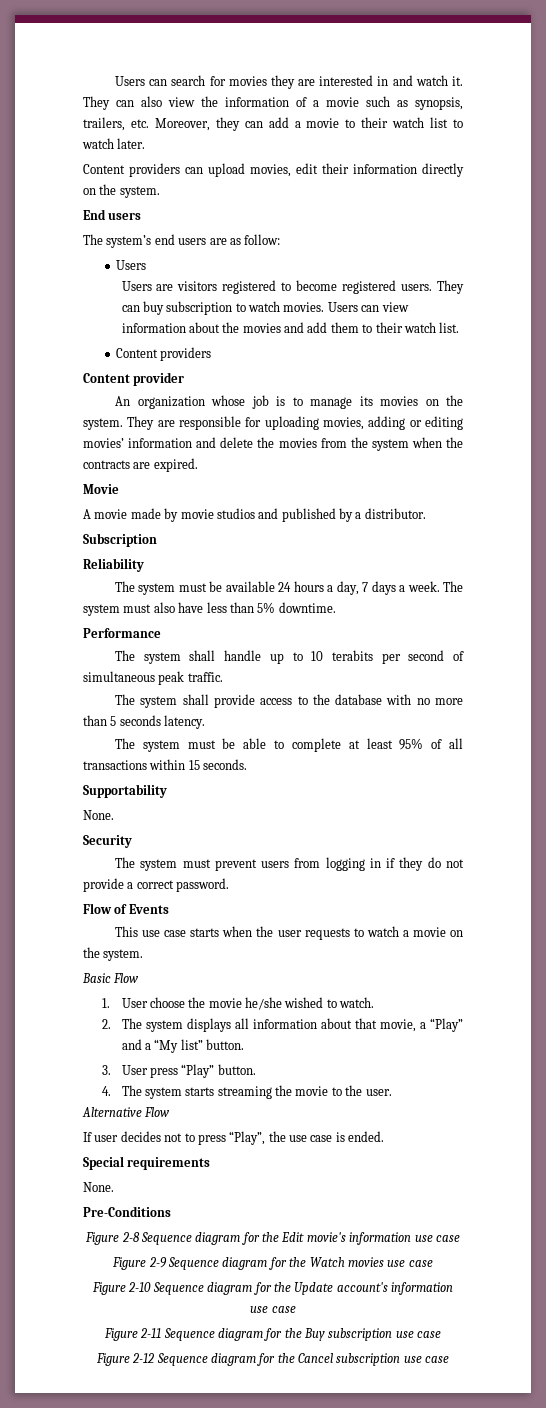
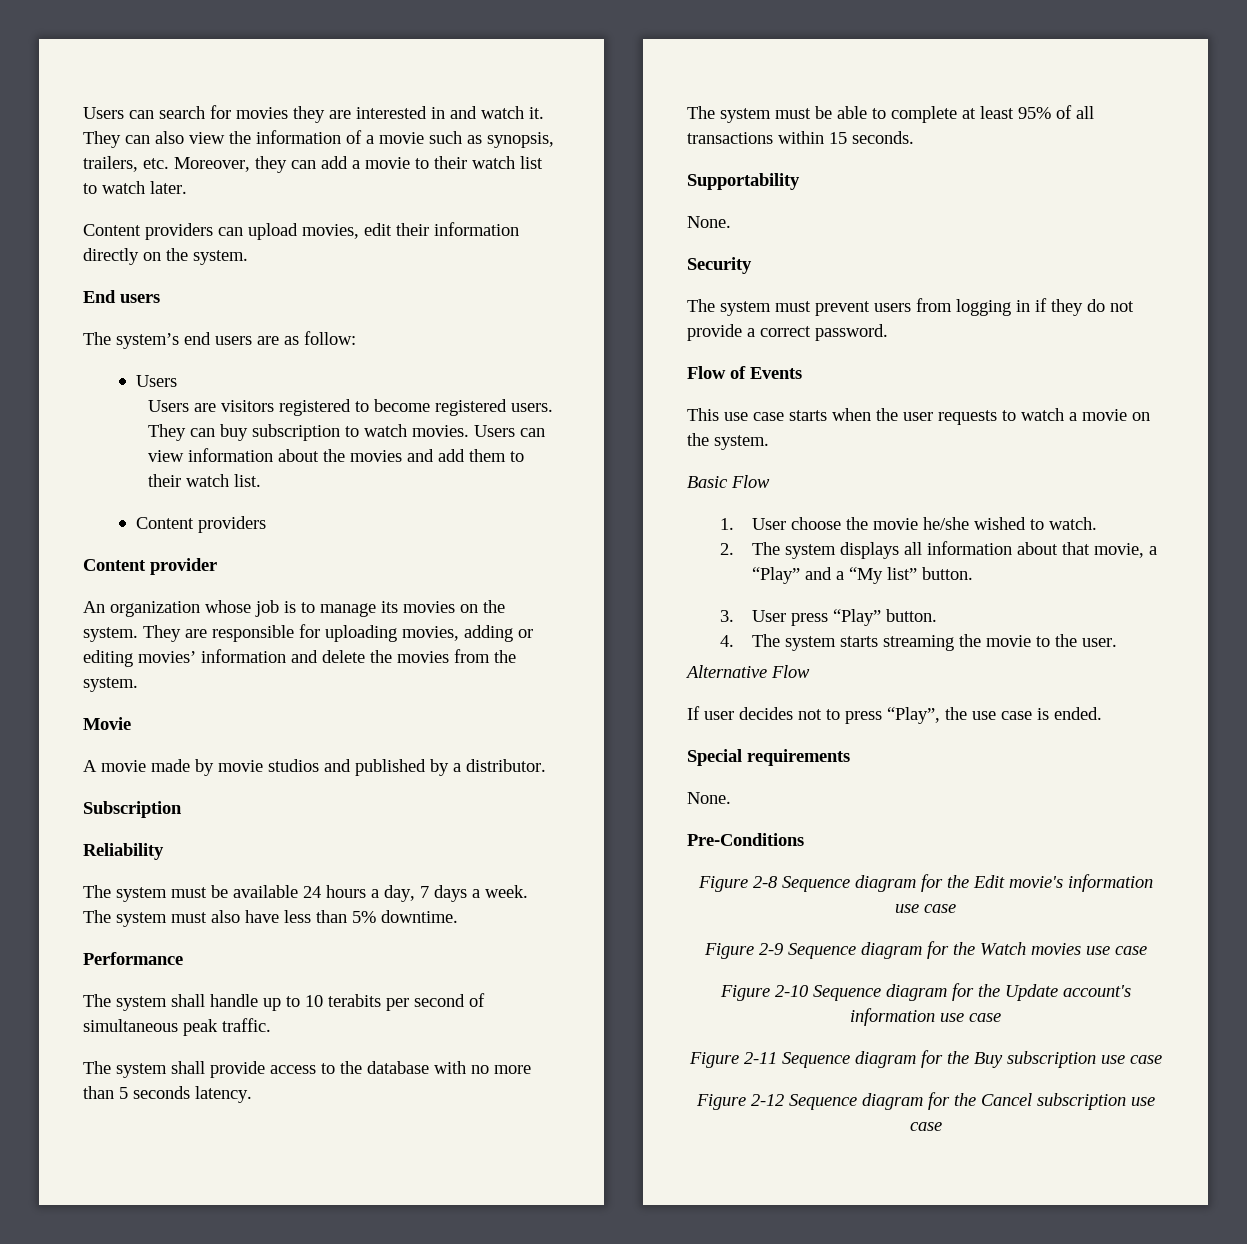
- They are responsible for uploading movies, adding or editing movies’ information and delete the movies from the system when the contracts are expired.
+ They are responsible for uploading movies, adding or editing movies’ information and delete the movies from the system.

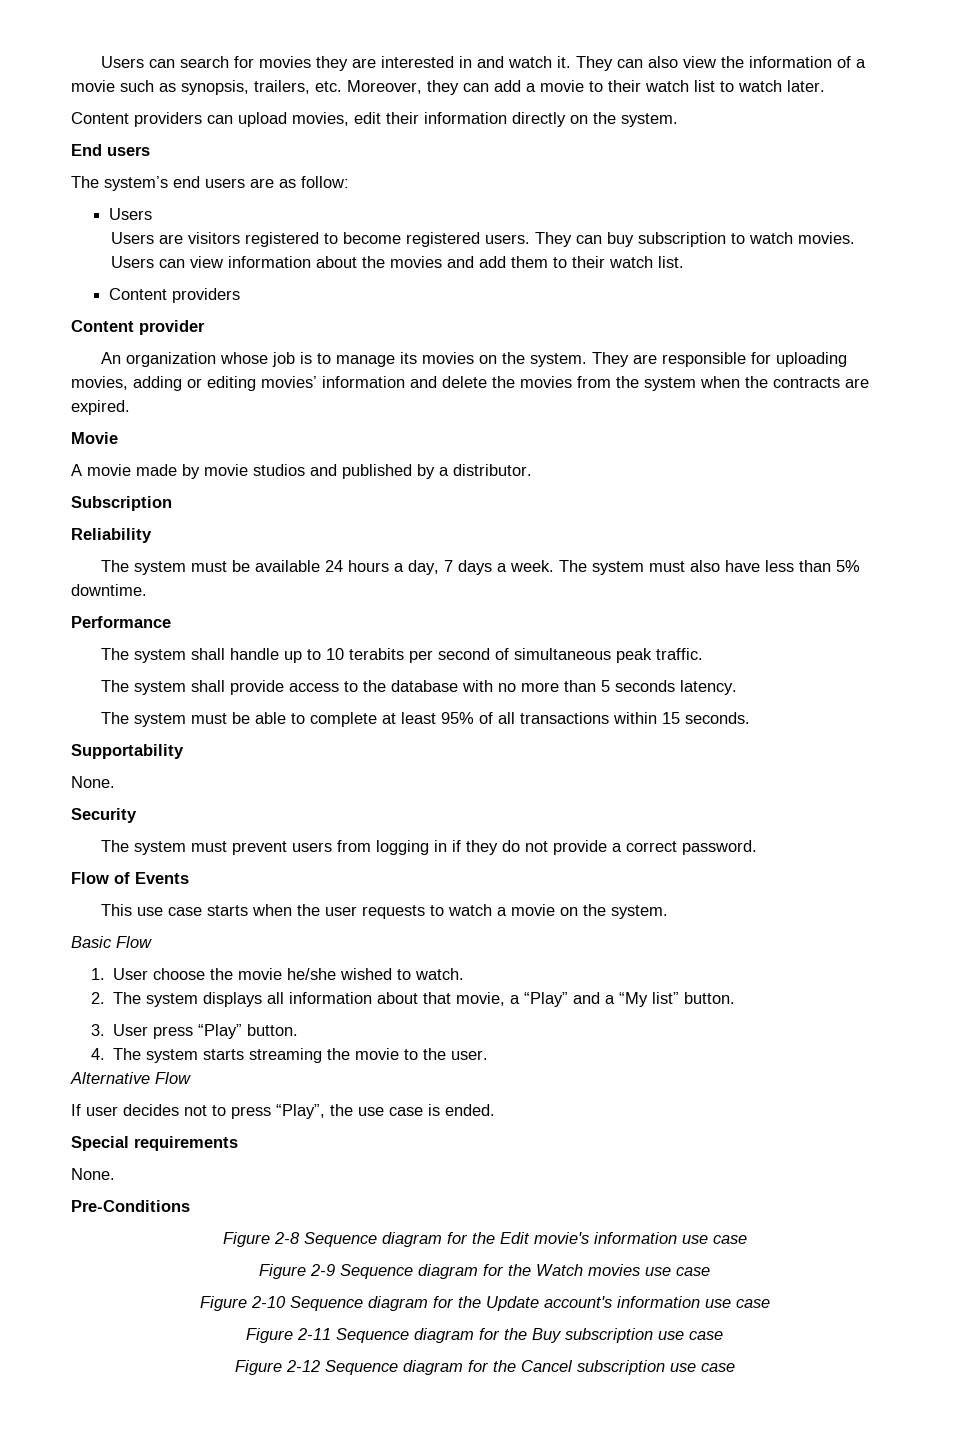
- They are responsible for uploading movies, adding or editing movies’ information and delete the movies from the system.
+ They are responsible for uploading movies, adding or editing movies’ information and delete the movies from the system when the contracts are expired.

